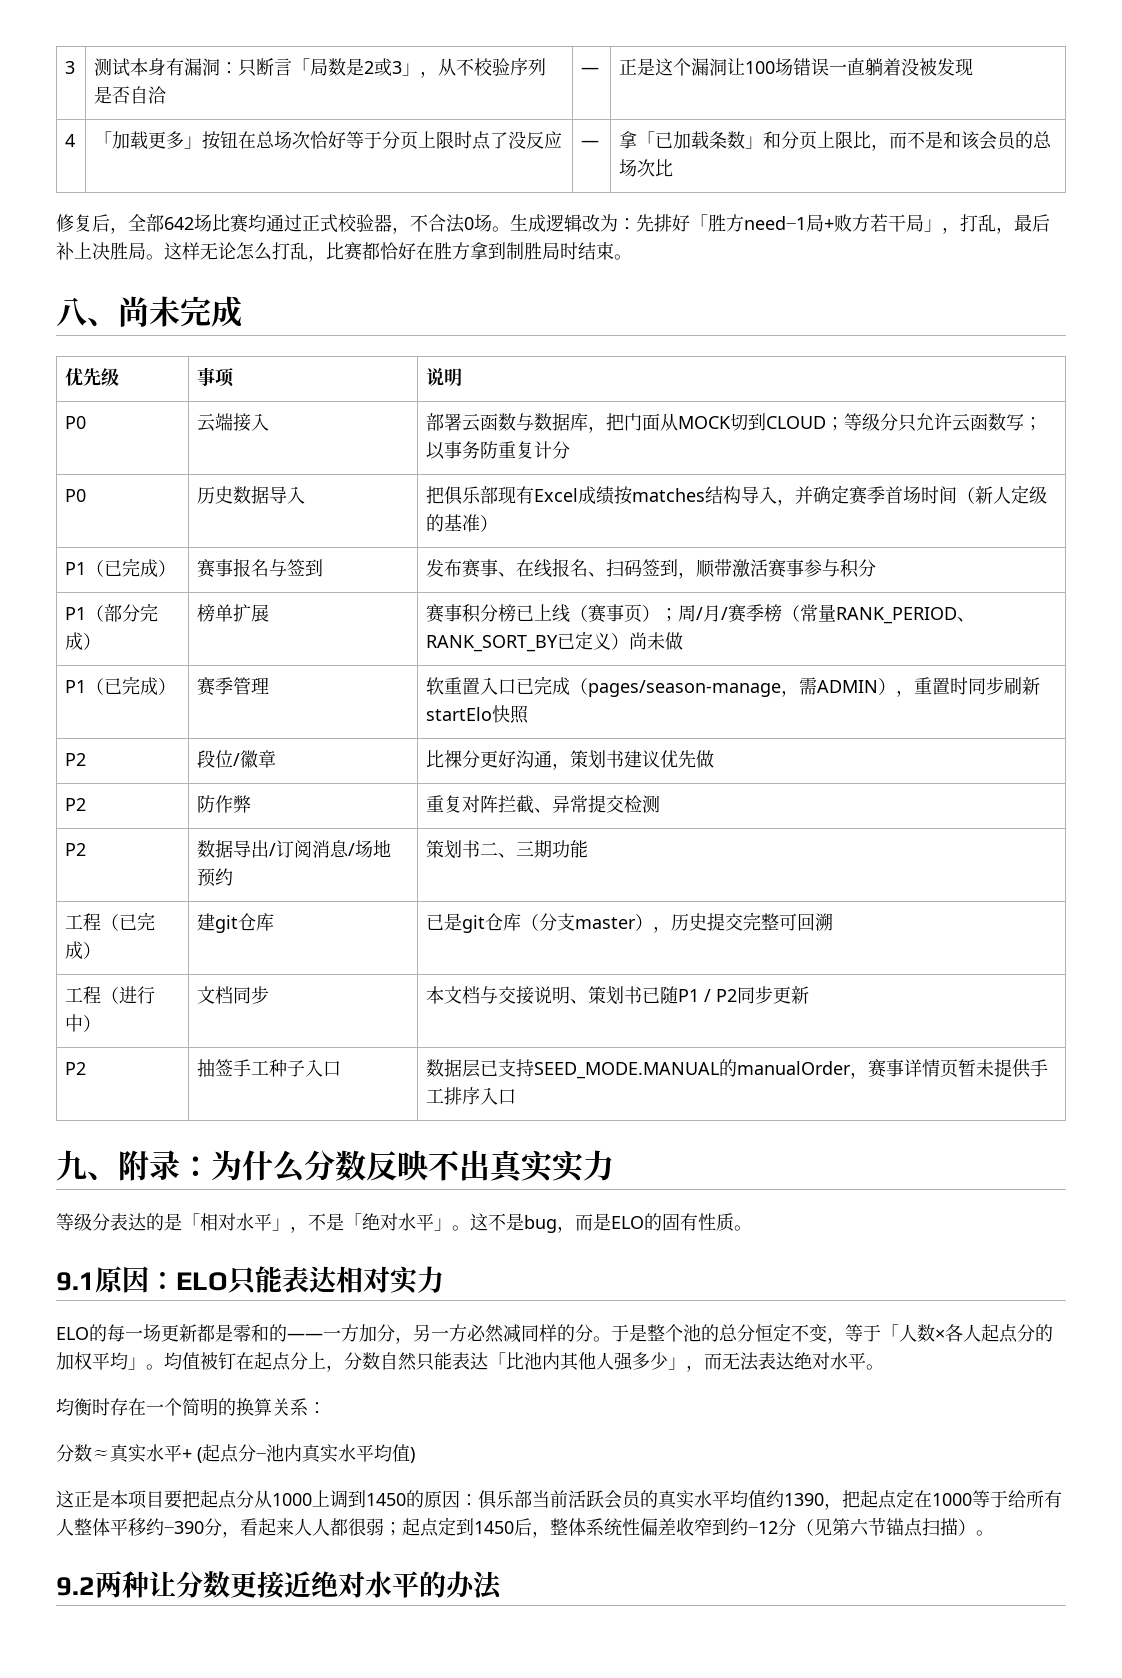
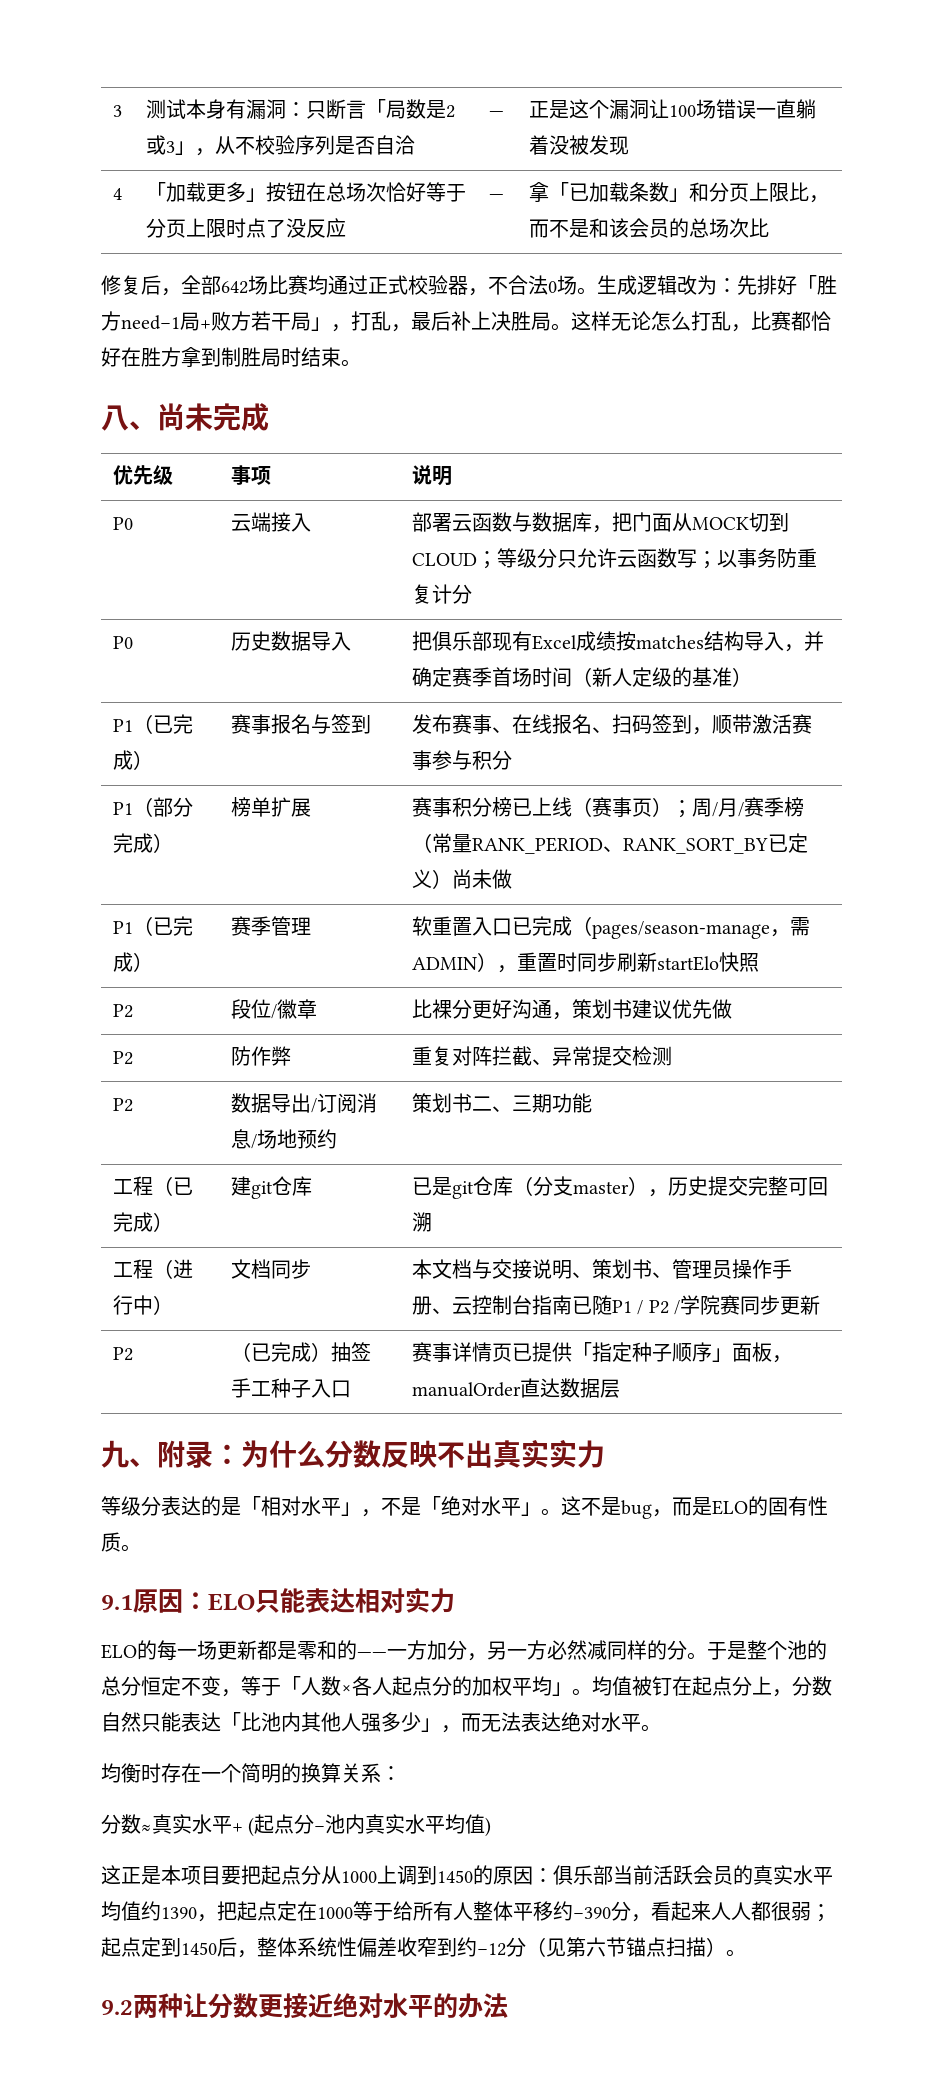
- 工程（进行中） | 文档同步 | 本文档与交接说明、策划书已随P1 / P2同步更新
+ 工程（进行中） | 文档同步 | 本文档与交接说明、策划书、管理员操作手册、云控制台指南已随P1 / P2 /学院赛同步更新
- P2 | 抽签手工种子入口 | 数据层已支持SEED_MODE.MANUAL的manualOrder，赛事详情页暂未提供手工排序入口
+ P2 | （已完成）抽签手工种子入口 | 赛事详情页已提供「指定种子顺序」面板，manualOrder直达数据层

